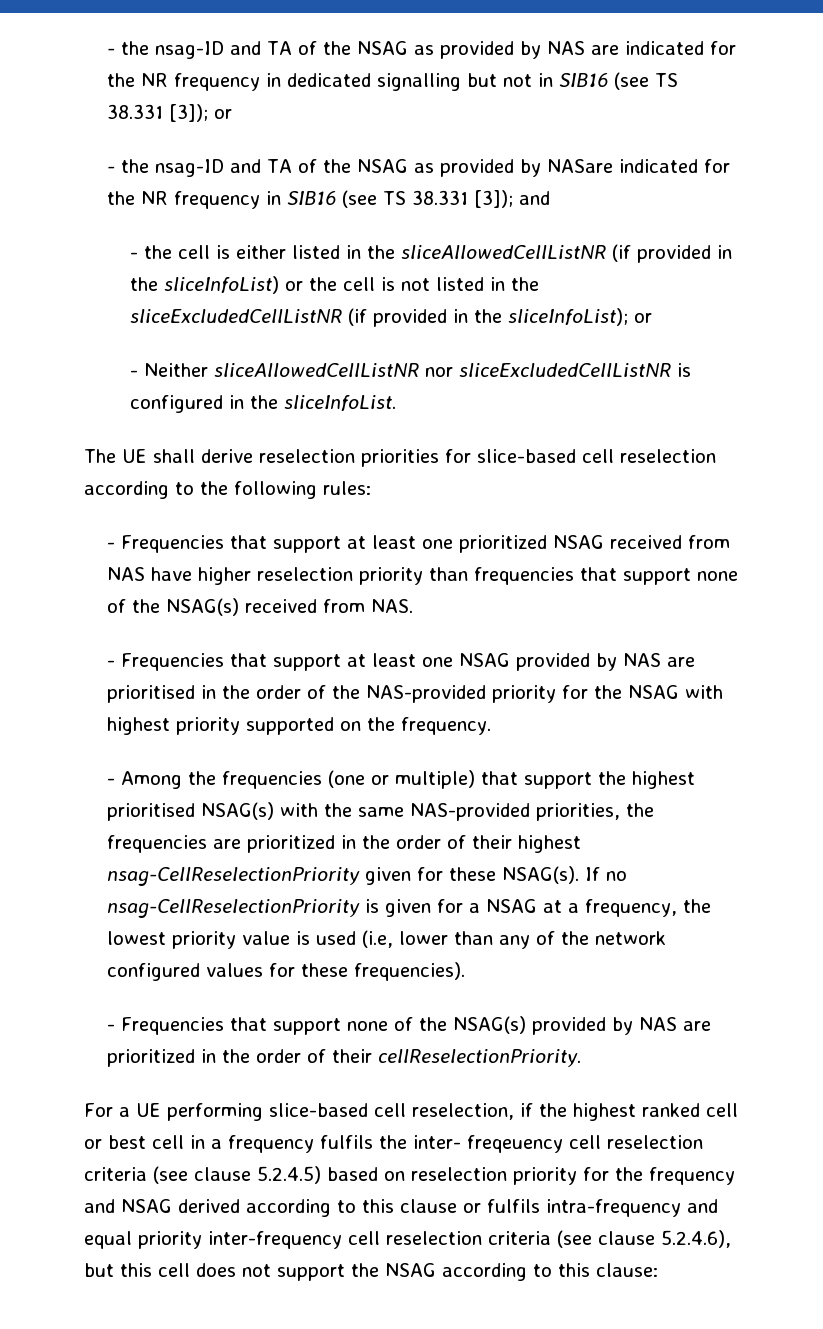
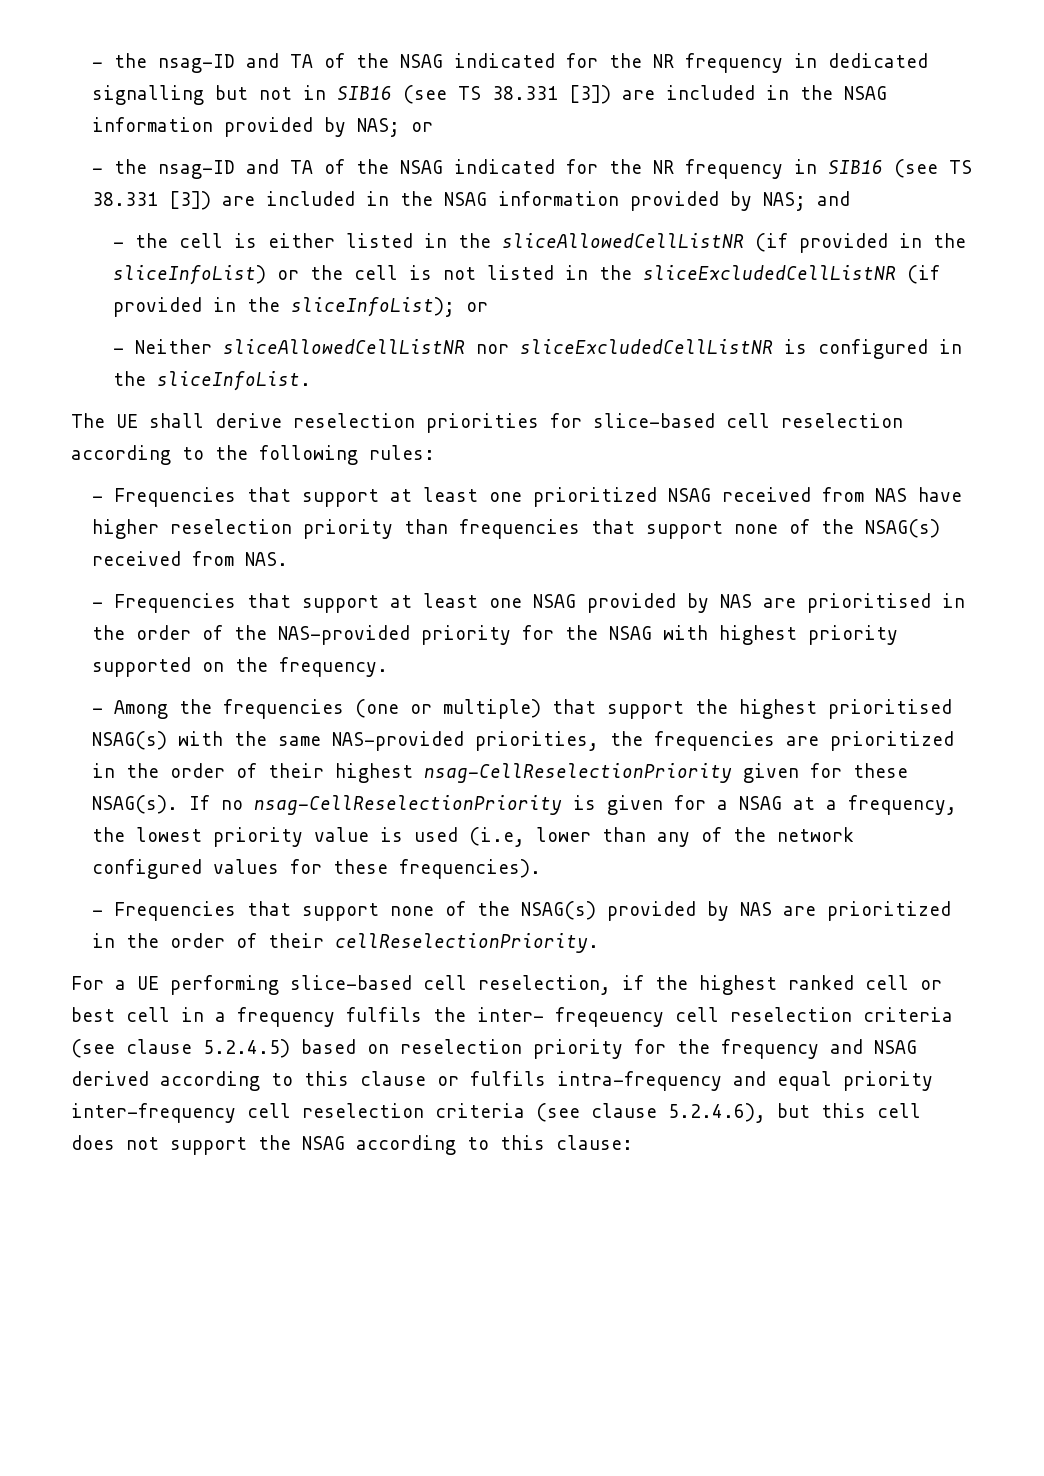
- - the nsag-ID and TA of the NSAG as provided by NAS are indicated for the NR frequency in dedicated signalling but not in SIB16 (see TS 38.331 [3]); or
+ - the nsag-ID and TA of the NSAG indicated for the NR frequency in dedicated signalling but not in SIB16 (see TS 38.331 [3]) are included in the NSAG information provided by NAS; or
- - the nsag-ID and TA of the NSAG as provided by NASare indicated for the NR frequency in SIB16 (see TS 38.331 [3]); and
+ - the nsag-ID and TA of the NSAG indicated for the NR frequency in SIB16 (see TS 38.331 [3]) are included in the NSAG information provided by NAS; and

